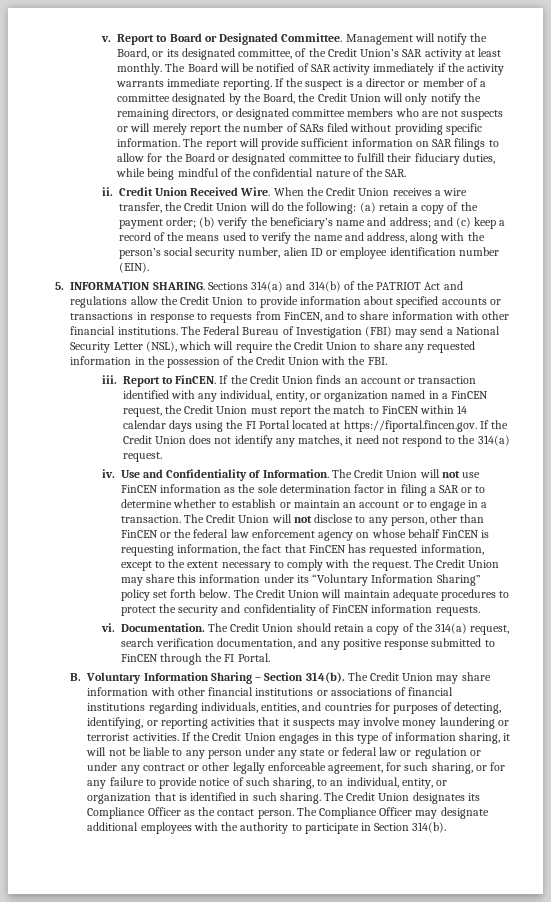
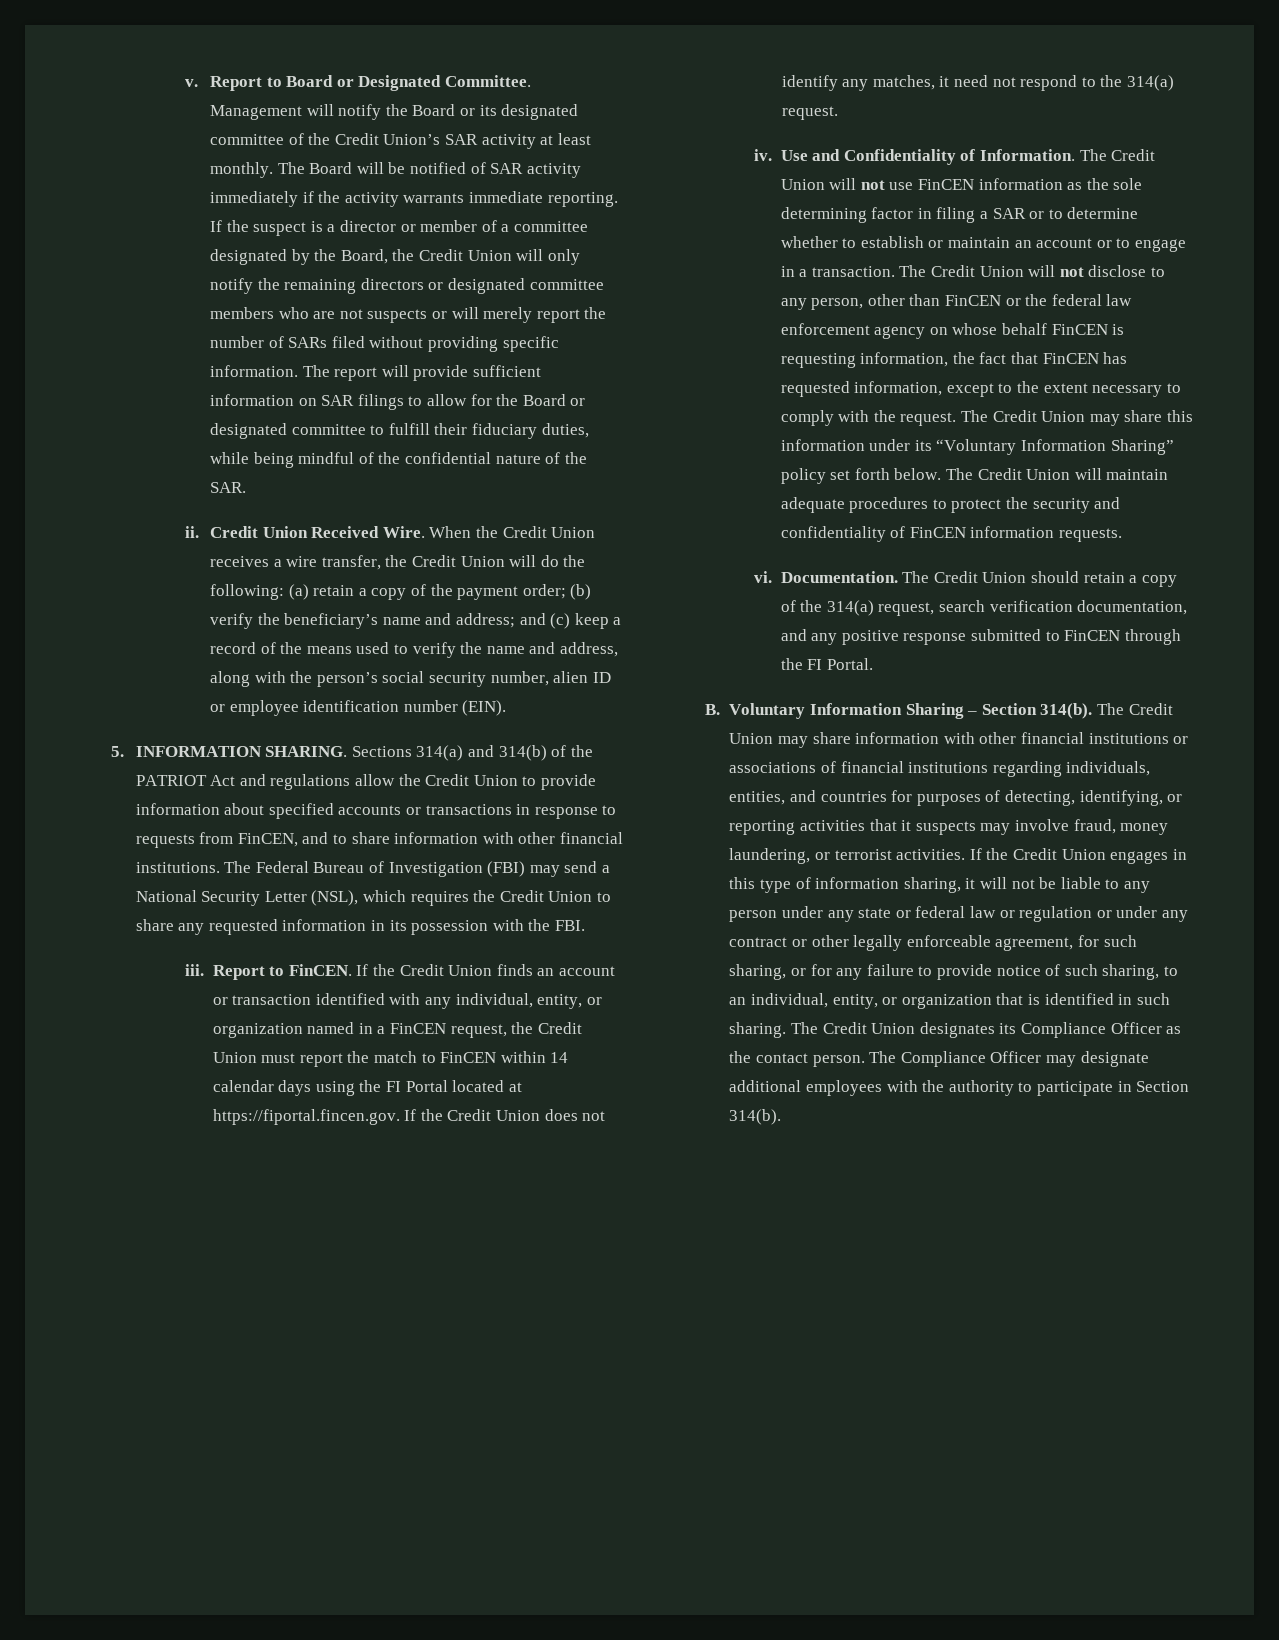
- Management will notify the Board, or its designated committee, of the Credit Union’s SAR activity at least monthly.
+ Management will notify the Board or its designated committee of the Credit Union’s SAR activity at least monthly.
- If the suspect is a director or member of a committee designated by the Board, the Credit Union will only notify the remaining directors, or designated committee members who are not suspects or will merely report the number of SARs filed without providing specific information.
+ If the suspect is a director or member of a committee designated by the Board, the Credit Union will only notify the remaining directors or designated committee members who are not suspects or will merely report the number of SARs filed without providing specific information.
- The Federal Bureau of Investigation (FBI) may send a National Security Letter (NSL), which will require the Credit Union to share any requested information in the possession of the Credit Union with the FBI.
+ The Federal Bureau of Investigation (FBI) may send a National Security Letter (NSL), which requires the Credit Union to share any requested information in its possession with the FBI.
- The Credit Union will not use FinCEN information as the sole determination factor in filing a SAR or to determine whether to establish or maintain an account or to engage in a transaction.
+ The Credit Union will not use FinCEN information as the sole determining factor in filing a SAR or to determine whether to establish or maintain an account or to engage in a transaction.
- The Credit Union may share information with other financial institutions or associations of financial institutions regarding individuals, entities, and countries for purposes of detecting, identifying, or reporting activities that it suspects may involve money laundering or terrorist activities.
+ The Credit Union may share information with other financial institutions or associations of financial institutions regarding individuals, entities, and countries for purposes of detecting, identifying, or reporting activities that it suspects may involve fraud, money laundering, or terrorist activities.

